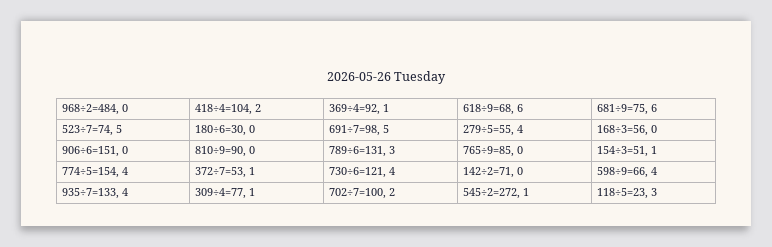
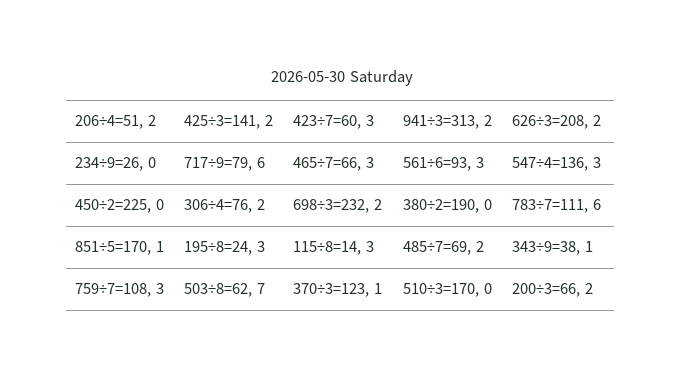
- 2026-05-26 Tuesday
- 968÷2=484, 0 | 418÷4=104, 2 | 369÷4=92, 1 | 618÷9=68, 6 | 681÷9=75, 6
- 523÷7=74, 5 | 180÷6=30, 0 | 691÷7=98, 5 | 279÷5=55, 4 | 168÷3=56, 0
- 906÷6=151, 0 | 810÷9=90, 0 | 789÷6=131, 3 | 765÷9=85, 0 | 154÷3=51, 1
- 774÷5=154, 4 | 372÷7=53, 1 | 730÷6=121, 4 | 142÷2=71, 0 | 598÷9=66, 4
- 935÷7=133, 4 | 309÷4=77, 1 | 702÷7=100, 2 | 545÷2=272, 1 | 118÷5=23, 3
+ 2026-05-30 Saturday
+ 206÷4=51, 2 | 425÷3=141, 2 | 423÷7=60, 3 | 941÷3=313, 2 | 626÷3=208, 2
+ 234÷9=26, 0 | 717÷9=79, 6 | 465÷7=66, 3 | 561÷6=93, 3 | 547÷4=136, 3
+ 450÷2=225, 0 | 306÷4=76, 2 | 698÷3=232, 2 | 380÷2=190, 0 | 783÷7=111, 6
+ 851÷5=170, 1 | 195÷8=24, 3 | 115÷8=14, 3 | 485÷7=69, 2 | 343÷9=38, 1
+ 759÷7=108, 3 | 503÷8=62, 7 | 370÷3=123, 1 | 510÷3=170, 0 | 200÷3=66, 2

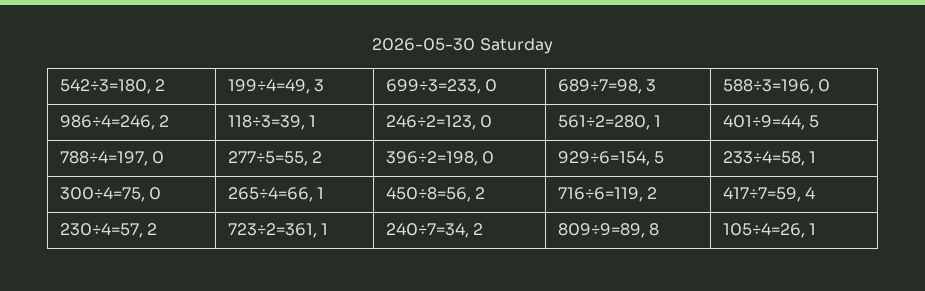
- 206÷4=51, 2 | 425÷3=141, 2 | 423÷7=60, 3 | 941÷3=313, 2 | 626÷3=208, 2
- 234÷9=26, 0 | 717÷9=79, 6 | 465÷7=66, 3 | 561÷6=93, 3 | 547÷4=136, 3
- 450÷2=225, 0 | 306÷4=76, 2 | 698÷3=232, 2 | 380÷2=190, 0 | 783÷7=111, 6
- 851÷5=170, 1 | 195÷8=24, 3 | 115÷8=14, 3 | 485÷7=69, 2 | 343÷9=38, 1
- 759÷7=108, 3 | 503÷8=62, 7 | 370÷3=123, 1 | 510÷3=170, 0 | 200÷3=66, 2
+ 542÷3=180, 2 | 199÷4=49, 3 | 699÷3=233, 0 | 689÷7=98, 3 | 588÷3=196, 0
+ 986÷4=246, 2 | 118÷3=39, 1 | 246÷2=123, 0 | 561÷2=280, 1 | 401÷9=44, 5
+ 788÷4=197, 0 | 277÷5=55, 2 | 396÷2=198, 0 | 929÷6=154, 5 | 233÷4=58, 1
+ 300÷4=75, 0 | 265÷4=66, 1 | 450÷8=56, 2 | 716÷6=119, 2 | 417÷7=59, 4
+ 230÷4=57, 2 | 723÷2=361, 1 | 240÷7=34, 2 | 809÷9=89, 8 | 105÷4=26, 1

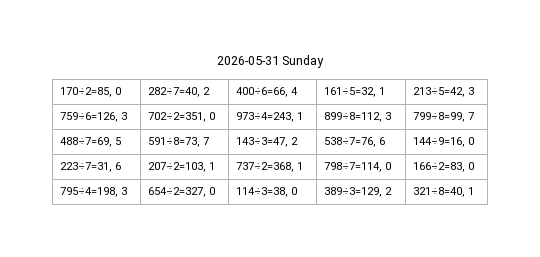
- 2026-05-30 Saturday
- 542÷3=180, 2 | 199÷4=49, 3 | 699÷3=233, 0 | 689÷7=98, 3 | 588÷3=196, 0
- 986÷4=246, 2 | 118÷3=39, 1 | 246÷2=123, 0 | 561÷2=280, 1 | 401÷9=44, 5
- 788÷4=197, 0 | 277÷5=55, 2 | 396÷2=198, 0 | 929÷6=154, 5 | 233÷4=58, 1
- 300÷4=75, 0 | 265÷4=66, 1 | 450÷8=56, 2 | 716÷6=119, 2 | 417÷7=59, 4
- 230÷4=57, 2 | 723÷2=361, 1 | 240÷7=34, 2 | 809÷9=89, 8 | 105÷4=26, 1
+ 2026-05-31 Sunday
+ 170÷2=85, 0 | 282÷7=40, 2 | 400÷6=66, 4 | 161÷5=32, 1 | 213÷5=42, 3
+ 759÷6=126, 3 | 702÷2=351, 0 | 973÷4=243, 1 | 899÷8=112, 3 | 799÷8=99, 7
+ 488÷7=69, 5 | 591÷8=73, 7 | 143÷3=47, 2 | 538÷7=76, 6 | 144÷9=16, 0
+ 223÷7=31, 6 | 207÷2=103, 1 | 737÷2=368, 1 | 798÷7=114, 0 | 166÷2=83, 0
+ 795÷4=198, 3 | 654÷2=327, 0 | 114÷3=38, 0 | 389÷3=129, 2 | 321÷8=40, 1

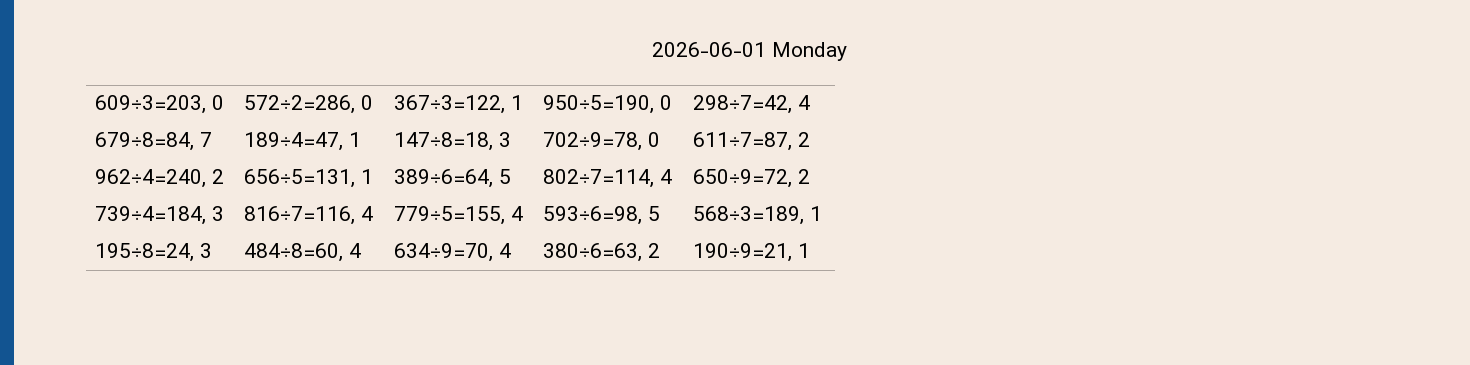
- 2026-05-31 Sunday
- 170÷2=85, 0 | 282÷7=40, 2 | 400÷6=66, 4 | 161÷5=32, 1 | 213÷5=42, 3
- 759÷6=126, 3 | 702÷2=351, 0 | 973÷4=243, 1 | 899÷8=112, 3 | 799÷8=99, 7
- 488÷7=69, 5 | 591÷8=73, 7 | 143÷3=47, 2 | 538÷7=76, 6 | 144÷9=16, 0
- 223÷7=31, 6 | 207÷2=103, 1 | 737÷2=368, 1 | 798÷7=114, 0 | 166÷2=83, 0
- 795÷4=198, 3 | 654÷2=327, 0 | 114÷3=38, 0 | 389÷3=129, 2 | 321÷8=40, 1
+ 2026-06-01 Monday
+ 609÷3=203, 0 | 572÷2=286, 0 | 367÷3=122, 1 | 950÷5=190, 0 | 298÷7=42, 4
+ 679÷8=84, 7 | 189÷4=47, 1 | 147÷8=18, 3 | 702÷9=78, 0 | 611÷7=87, 2
+ 962÷4=240, 2 | 656÷5=131, 1 | 389÷6=64, 5 | 802÷7=114, 4 | 650÷9=72, 2
+ 739÷4=184, 3 | 816÷7=116, 4 | 779÷5=155, 4 | 593÷6=98, 5 | 568÷3=189, 1
+ 195÷8=24, 3 | 484÷8=60, 4 | 634÷9=70, 4 | 380÷6=63, 2 | 190÷9=21, 1

